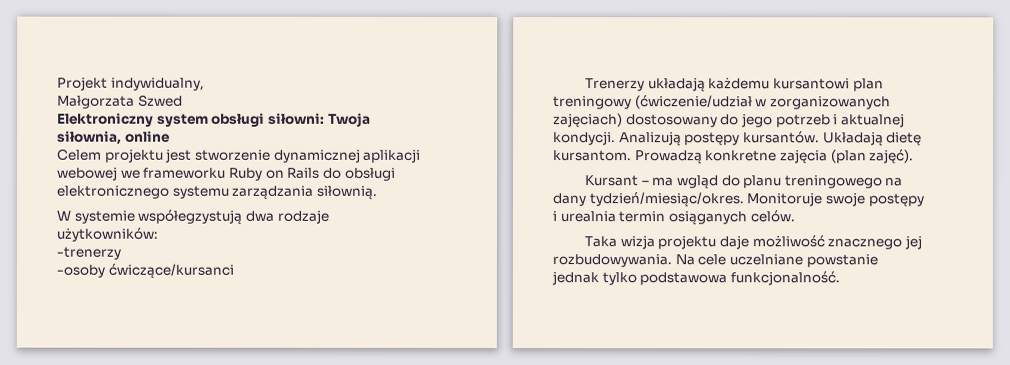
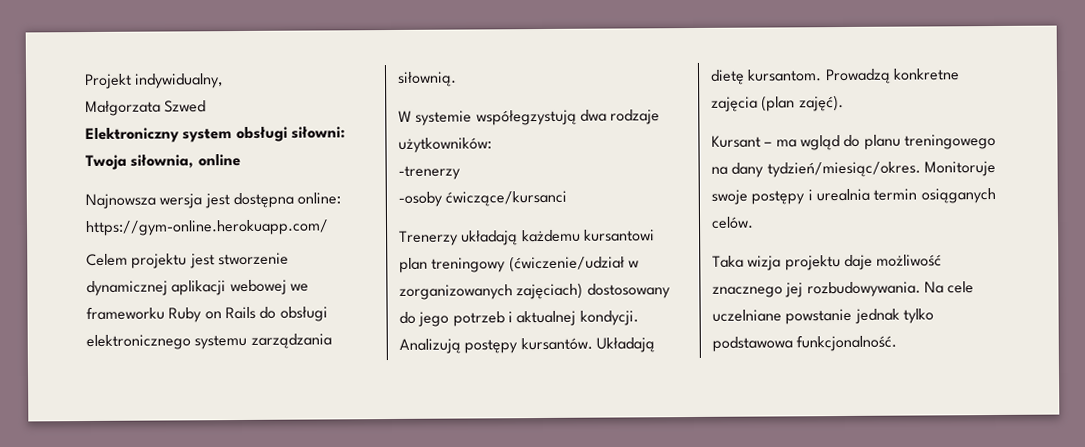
+ Najnowsza wersja jest dostępna online: https://gym-online.herokuapp.com/

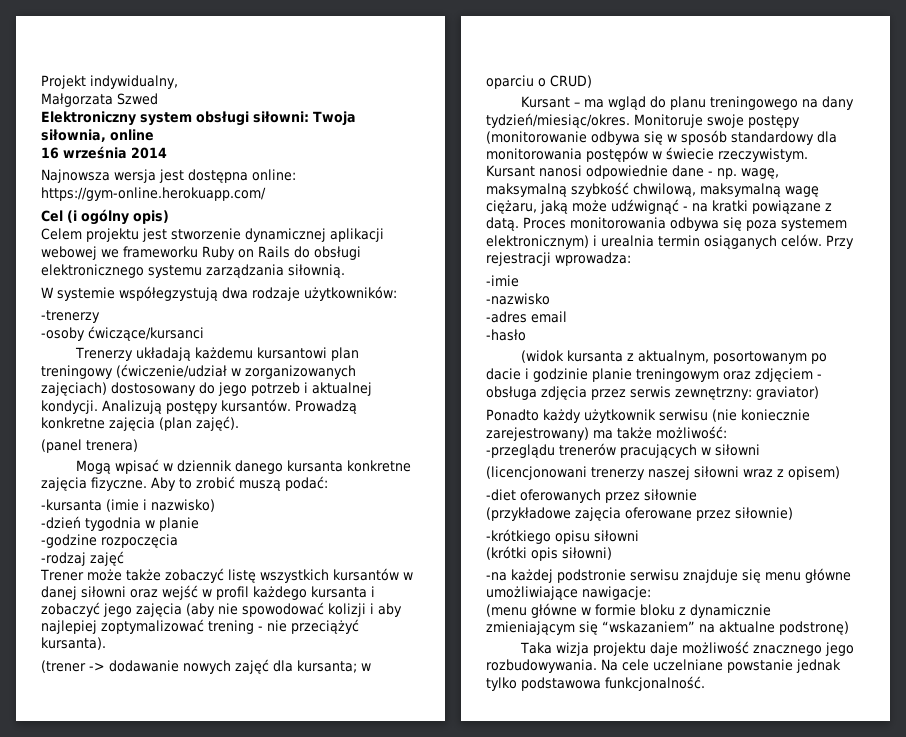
+ 16 września 2014
+ Cel (i ogólny opis)
- Układają dietę kursantom.
+ (panel trenera)
+ Mogą wpisać w dziennik danego kursanta konkretne zajęcia fizyczne. Aby to zrobić muszą podać:
+ -kursanta (imie i nazwisko)
+ -dzień tygodnia w planie
+ -godzine rozpoczęcia
+ -rodzaj zajęć
+ Trener może także zobaczyć listę wszystkich kursantów w danej siłowni oraz wejść w profil każdego kursanta i zobaczyć jego zajęcia (aby nie spowodować kolizji i aby najlepiej zoptymalizować trening - nie przeciążyć kursanta).
+ (trener -> dodawanie nowych zajęć dla kursanta; w oparciu o CRUD)
- Monitoruje swoje postępy i urealnia termin osiąganych celów.
+ Monitoruje swoje postępy (monitorowanie odbywa się w sposób standardowy dla monitorowania postępów w świecie rzeczywistym. Kursant nanosi odpowiednie dane - np. wagę, maksymalną szybkość chwilową, maksymalną wagę ciężaru, jaką może udźwignąć - na kratki powiązane z datą. Proces monitorowania odbywa się poza systemem elektronicznym) i urealnia termin osiąganych celów. Przy rejestracji wprowadza:
+ -imie
+ -nazwisko
+ -adres email
+ -hasło
+ (widok kursanta z aktualnym, posortowanym po dacie i godzinie planie treningowym oraz zdjęciem - obsługa zdjęcia przez serwis zewnętrzny: graviator)
+ Ponadto każdy użytkownik serwisu (nie koniecznie zarejestrowany) ma także możliwość:
+ -przeglądu trenerów pracujących w siłowni
+ (licencjonowani trenerzy naszej siłowni wraz z opisem)
+ -diet oferowanych przez siłownie
+ (przykładowe zajęcia oferowane przez siłownie)
+ -krótkiego opisu siłowni
+ (krótki opis siłowni)
+ -na każdej podstronie serwisu znajduje się menu główne umożliwiające nawigacje:
+ (menu główne w formie bloku z dynamicznie zmieniającym się “wskazaniem” na aktualne podstronę)
- Taka wizja projektu daje możliwość znacznego jej rozbudowywania.
+ Taka wizja projektu daje możliwość znacznego jego rozbudowywania.

